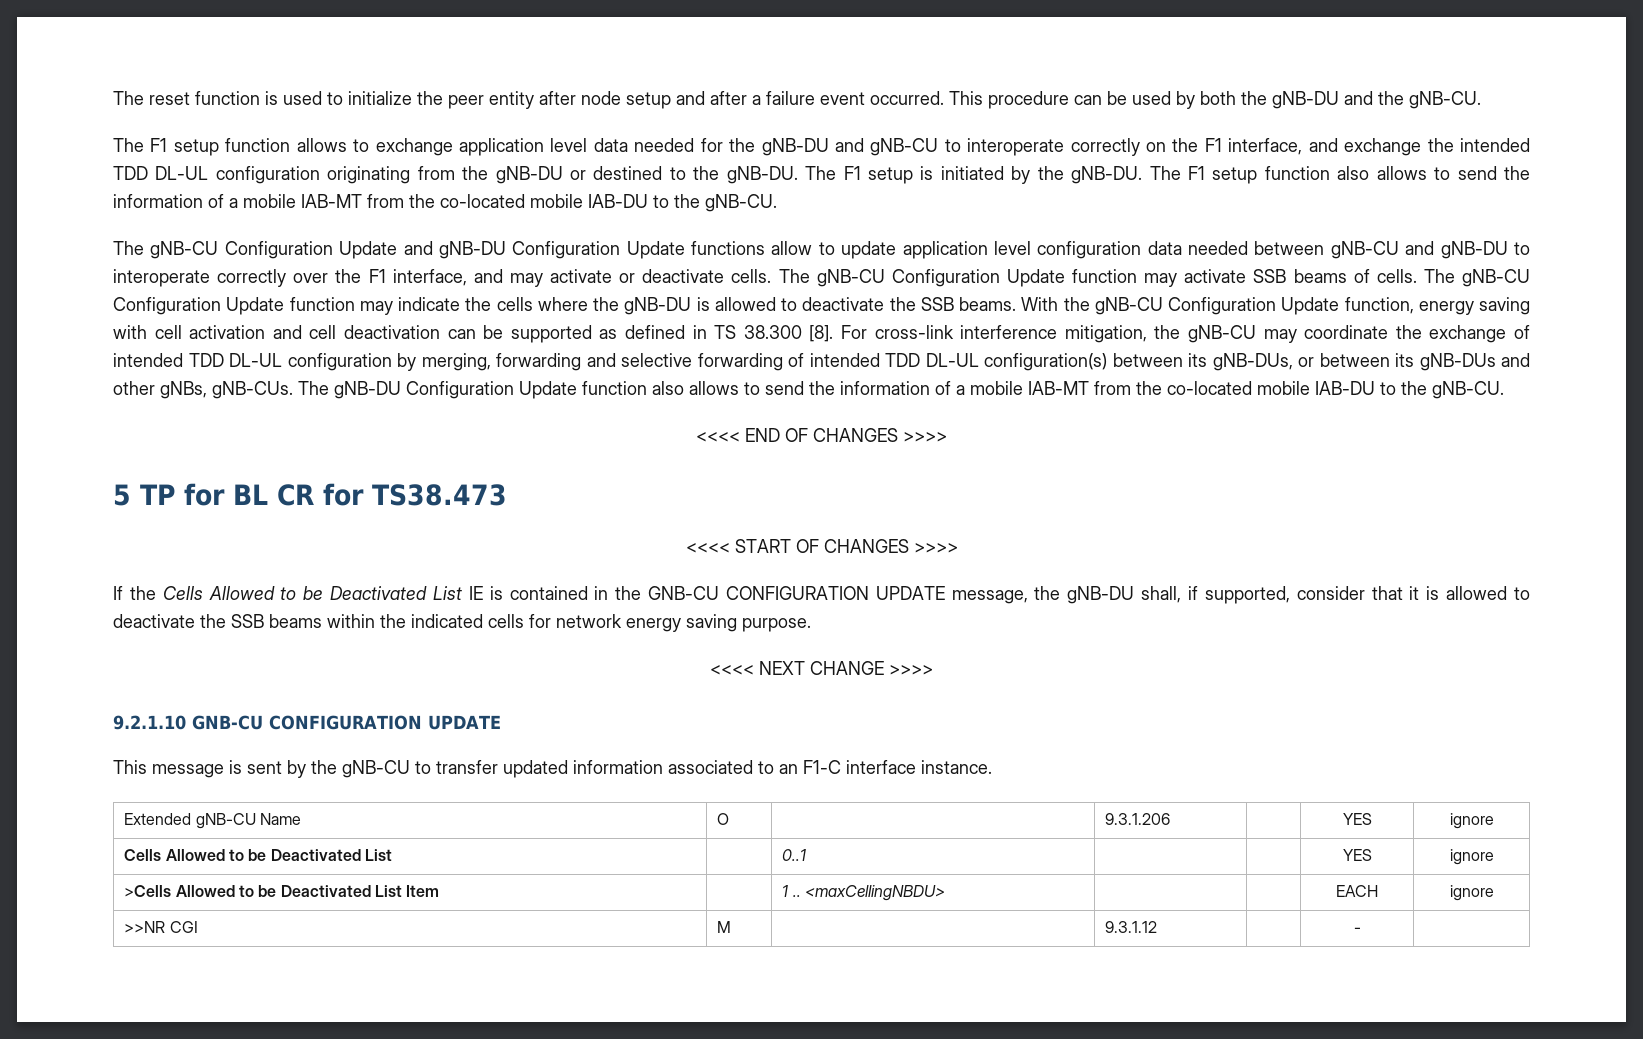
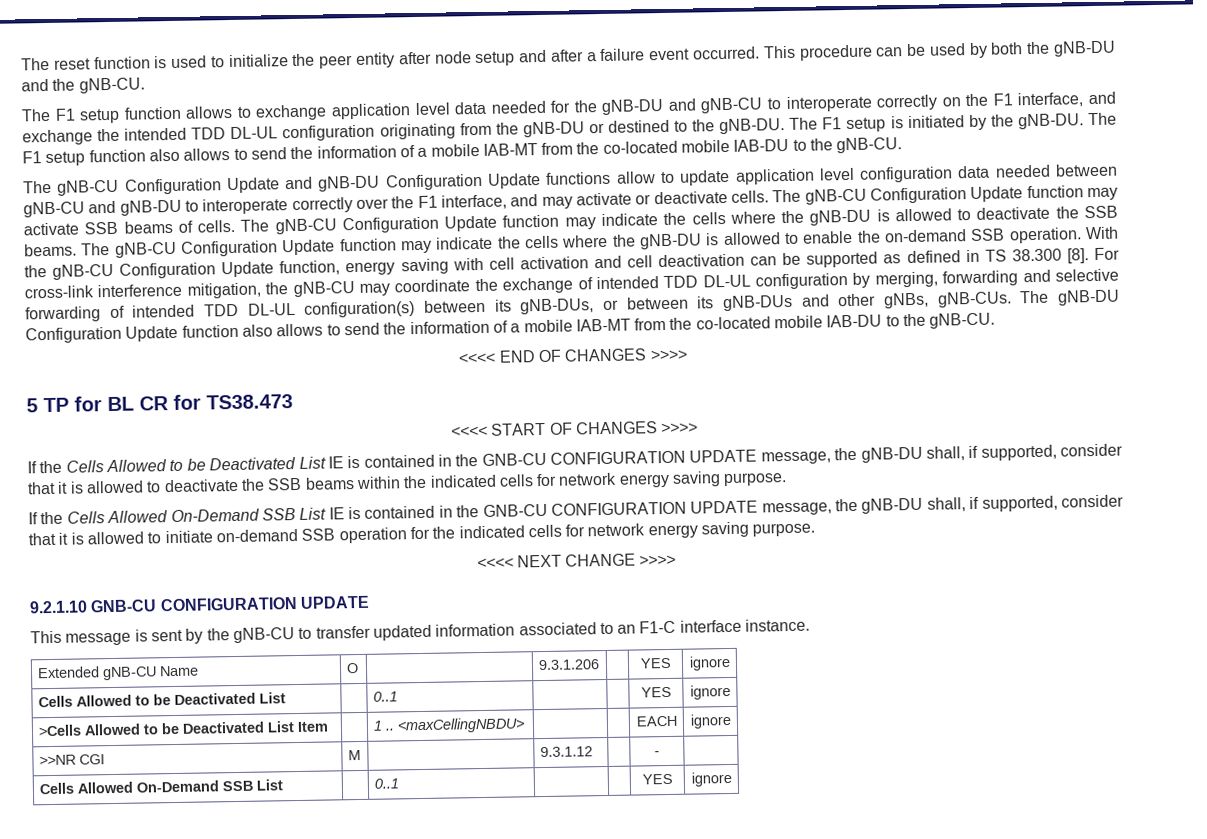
+ The gNB-CU Configuration Update function may indicate the cells where the gNB-DU is allowed to enable the on-demand SSB operation.
+ If the Cells Allowed On-Demand SSB List IE is contained in the GNB-CU CONFIGURATION UPDATE message, the gNB-DU shall, if supported, consider that it is allowed to initiate on-demand SSB operation for the indicated cells for network energy saving purpose.
+ Cells Allowed On-Demand SSB List | | 0..1 | | | YES | ignore

